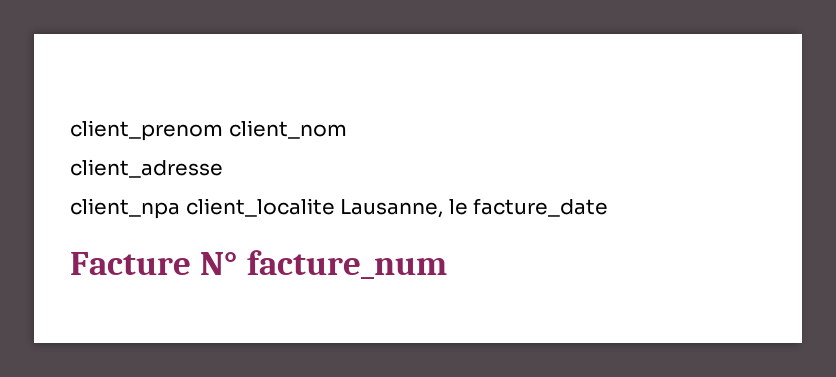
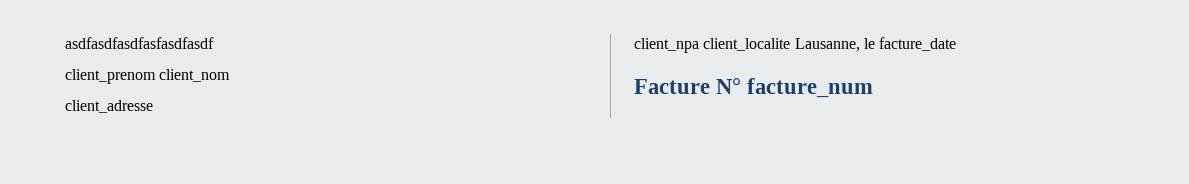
+ asdfasdfasdfasfasdfasdf

